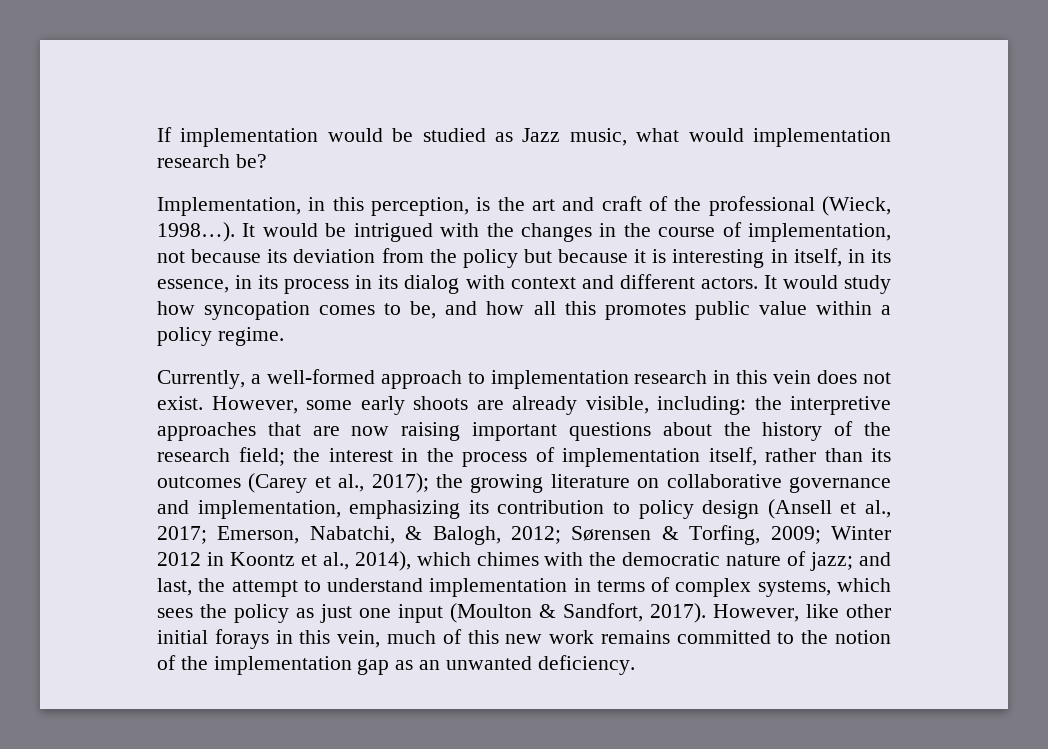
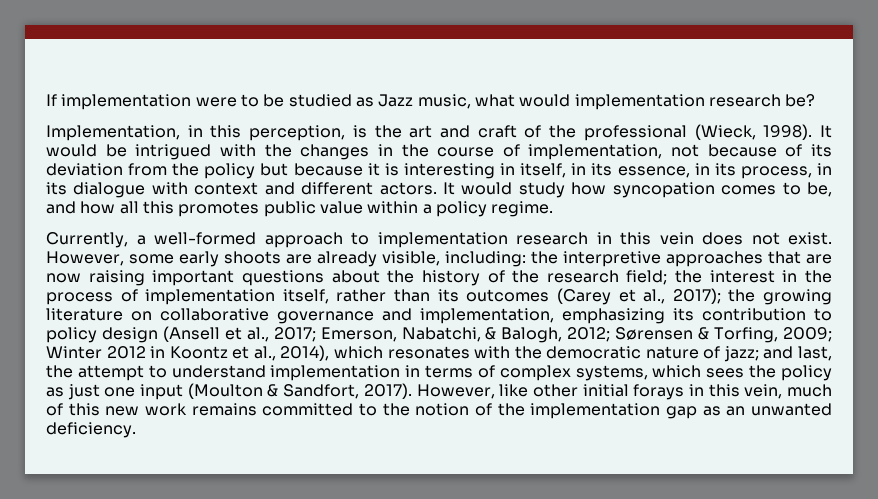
- If implementation would be studied as Jazz music, what would implementation research be?
+ If implementation were to be studied as Jazz music, what would implementation research be?
- Implementation, in this perception, is the art and craft of the professional (Wieck, 1998…).
+ Implementation, in this perception, is the art and craft of the professional (Wieck, 1998).
- It would be intrigued with the changes in the course of implementation, not because its deviation from the policy but because it is interesting in itself, in its essence, in its process in its dialog with context and different actors.
+ It would be intrigued with the changes in the course of implementation, not because of its deviation from the policy but because it is interesting in itself, in its essence, in its process, in its dialogue with context and different actors.
- Winter 2012 in Koontz et al., 2014), which chimes with the democratic nature of jazz;
+ Winter 2012 in Koontz et al., 2014), which resonates with the democratic nature of jazz;

